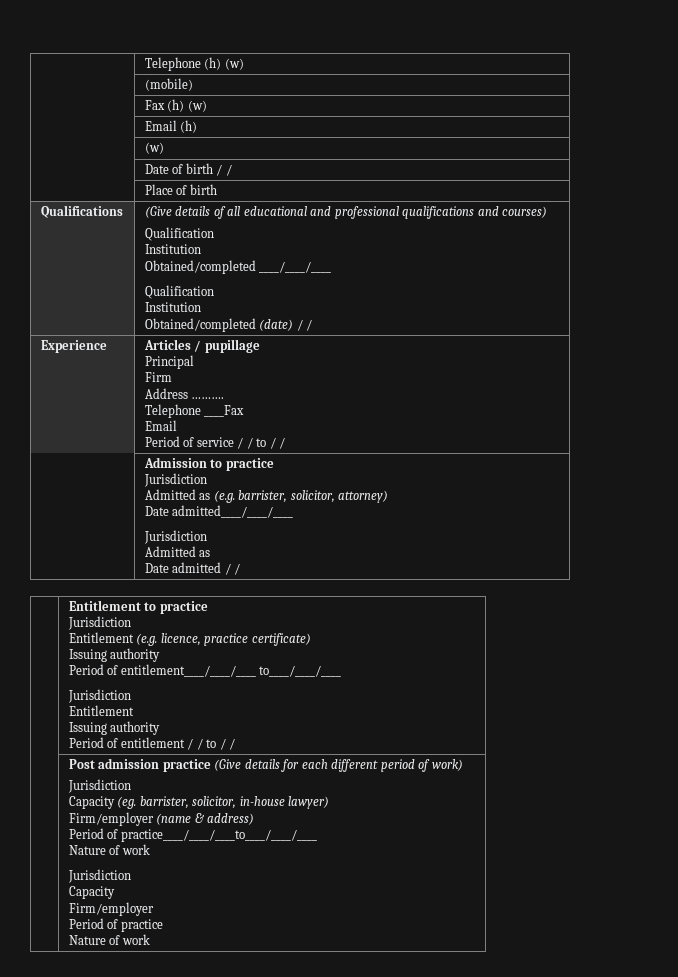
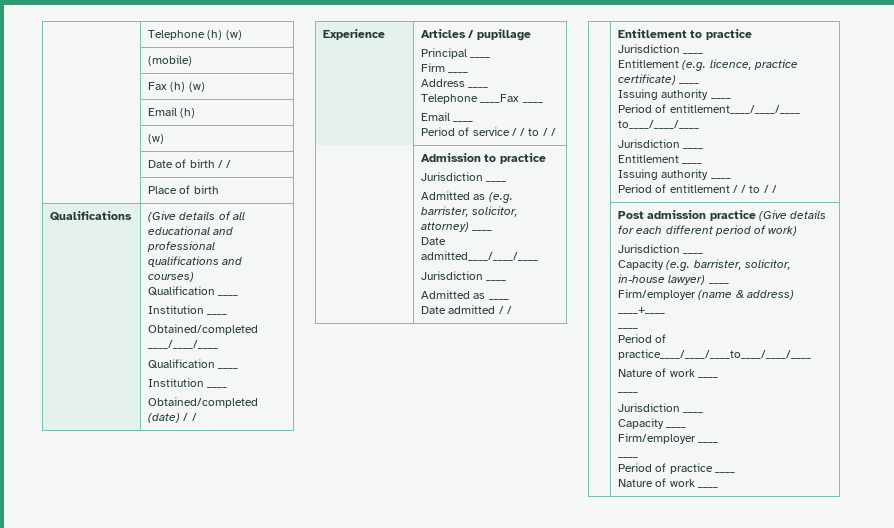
  Qualifications | (Give details of all educational and professional qualifications and courses)
- Qualification
- Institution
+ Qualification ____
+ Institution ____
  Obtained/completed ____/____/____
- Qualification
- Institution
+ Qualification ____
+ Institution ____
  Experience | Articles / pupillage
- Principal
- Firm
- Address ……….
- Telephone ____Fax
- Email
+ Principal ____
+ Firm ____
+ Address ____
+ Telephone ____Fax ____
+ Email ____
  | Admission to practice
- Jurisdiction
- Admitted as (e.g. barrister, solicitor, attorney)
+ Jurisdiction ____
+ Admitted as (e.g. barrister, solicitor, attorney) ____
  Date admitted____/____/____
- Jurisdiction
- Admitted as
+ Jurisdiction ____
+ Admitted as ____
  | Entitlement to practice
- Jurisdiction
- Entitlement (e.g. licence, practice certificate)
- Issuing authority
+ Jurisdiction ____
+ Entitlement (e.g. licence, practice certificate) ____
+ Issuing authority ____
  Period of entitlement____/____/____ to____/____/____
- Jurisdiction
- Entitlement
- Issuing authority
+ Jurisdiction ____
+ Entitlement ____
+ Issuing authority ____
  Post admission practice (Give details for each different period of work)
- Jurisdiction
- Capacity (eg. barrister, solicitor, in-house lawyer)
+ Jurisdiction ____
+ Capacity (e.g. barrister, solicitor, in-house lawyer) ____
- Firm/employer (name & address)
+ Firm/employer (name & address) ____+____
+ ____
  Period of practice____/____/____to____/____/____
- Nature of work
- Jurisdiction
- Capacity
- Firm/employer
+ Nature of work ____
+ ____
+ Jurisdiction ____
+ Capacity ____
+ Firm/employer ____
+ ____
- Period of practice
- Nature of work
+ Period of practice ____
+ Nature of work ____

